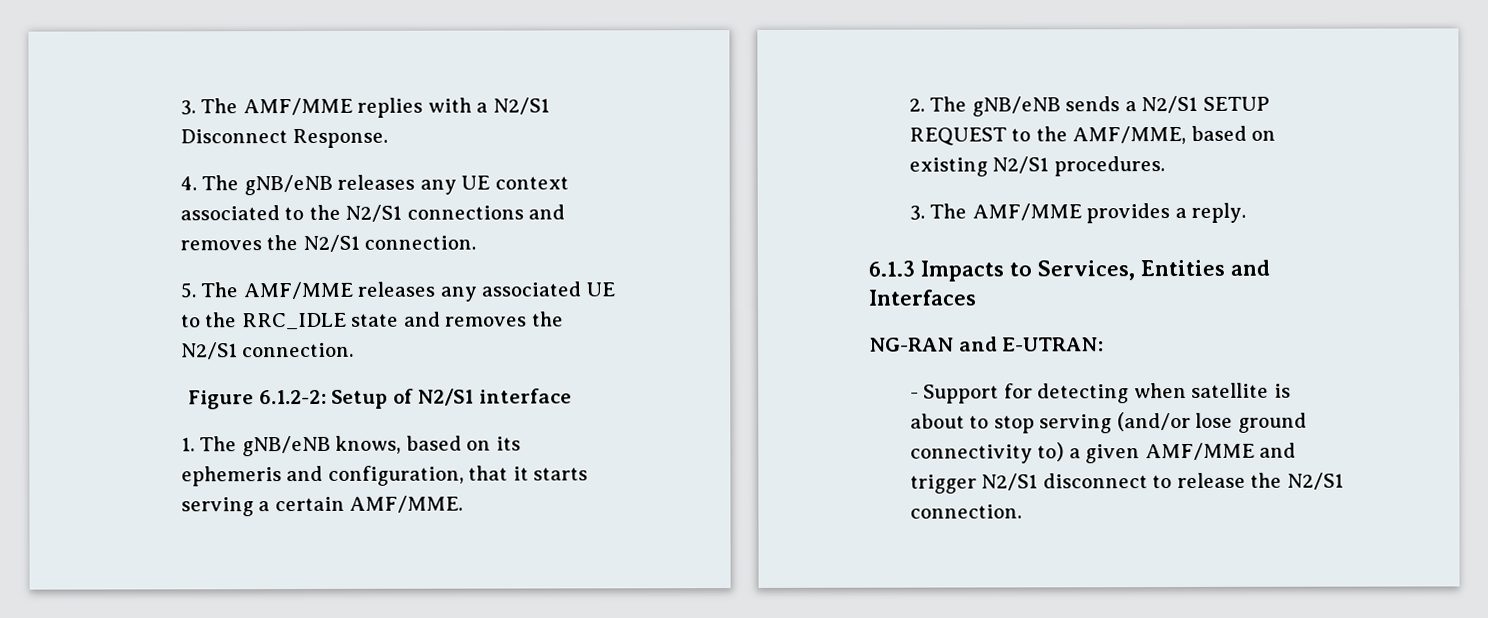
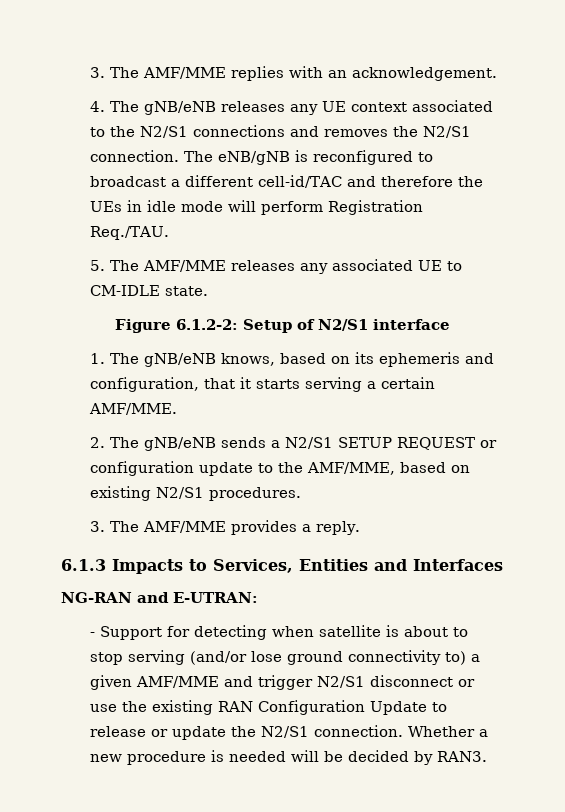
- 3. The AMF/MME replies with a N2/S1 Disconnect Response.
+ 3. The AMF/MME replies with an acknowledgement.
+ The eNB/gNB is reconfigured to broadcast a different cell-id/TAC and therefore the UEs in idle mode will perform Registration Req./TAU.
- 5. The AMF/MME releases any associated UE to the RRC_IDLE state and removes the N2/S1 connection.
+ 5. The AMF/MME releases any associated UE to CM-IDLE state.
- 2. The gNB/eNB sends a N2/S1 SETUP REQUEST to the AMF/MME, based on existing N2/S1 procedures.
+ 2. The gNB/eNB sends a N2/S1 SETUP REQUEST or configuration update to the AMF/MME, based on existing N2/S1 procedures.
- - Support for detecting when satellite is about to stop serving (and/or lose ground connectivity to) a given AMF/MME and trigger N2/S1 disconnect to release the N2/S1 connection.
+ - Support for detecting when satellite is about to stop serving (and/or lose ground connectivity to) a given AMF/MME and trigger N2/S1 disconnect or use the existing RAN Configuration Update to release or update the N2/S1 connection. Whether a new procedure is needed will be decided by RAN3.

